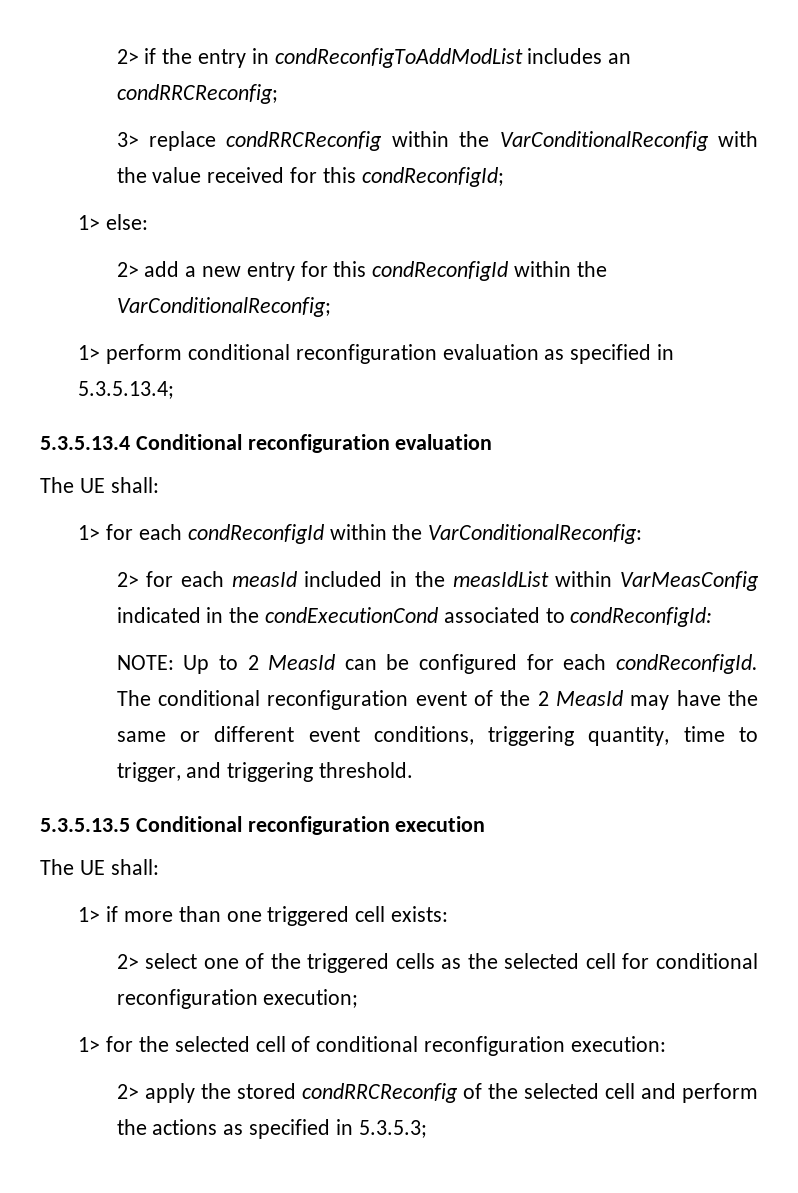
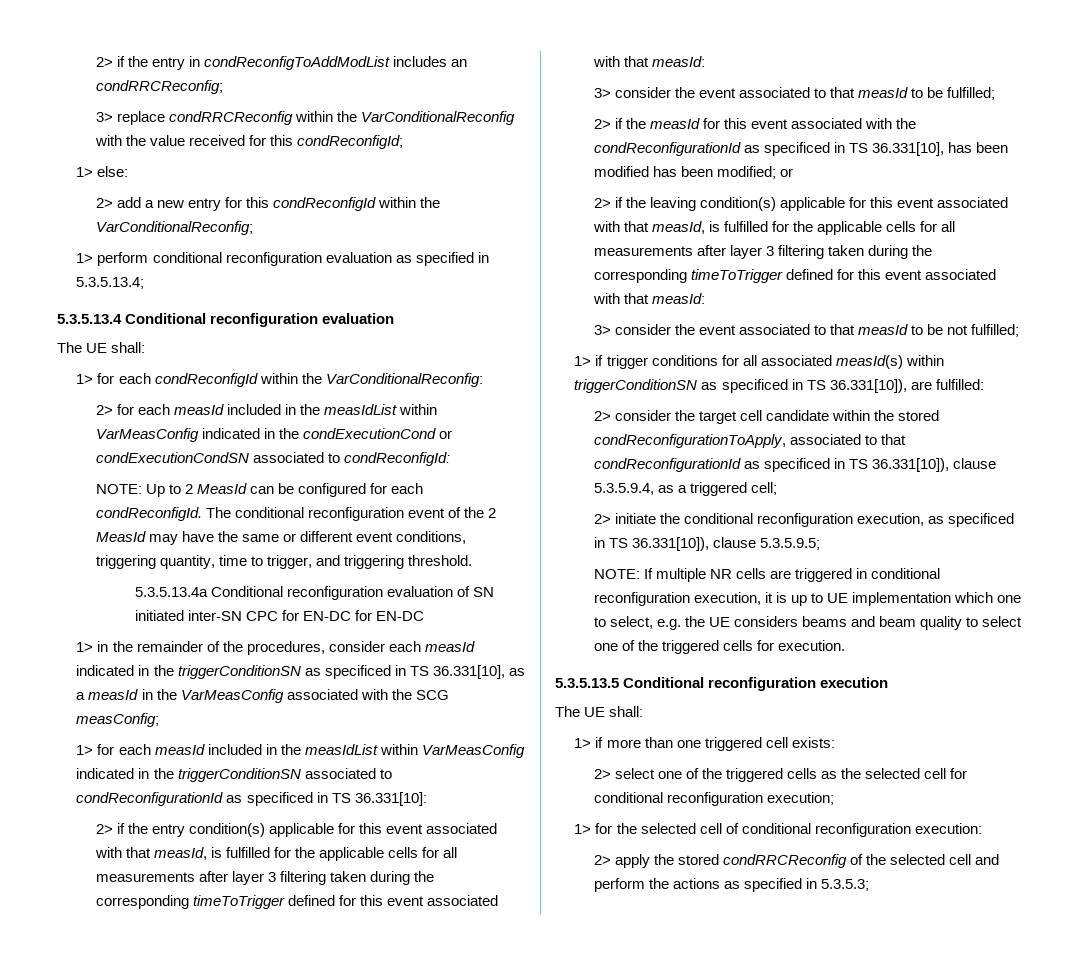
- 2> for each measId included in the measIdList within VarMeasConfig indicated in the condExecutionCond associated to condReconfigId:
+ 2> for each measId included in the measIdList within VarMeasConfig indicated in the condExecutionCond or condExecutionCondSN associated to condReconfigId:
+ 5.3.5.13.4a Conditional reconfiguration evaluation of SN initiated inter-SN CPC for EN-DC for EN-DC
+ 1> in the remainder of the procedures, consider each measId indicated in the triggerConditionSN as specificed in TS 36.331[10], as a measId in the VarMeasConfig associated with the SCG measConfig;
+ 1> for each measId included in the measIdList within VarMeasConfig indicated in the triggerConditionSN associated to condReconfigurationId as specificed in TS 36.331[10]:
+ 2> if the entry condition(s) applicable for this event associated with that measId, is fulfilled for the applicable cells for all measurements after layer 3 filtering taken during the corresponding timeToTrigger defined for this event associated with that measId:
+ 3> consider the event associated to that measId to be fulfilled;
+ 2> if the measId for this event associated with the condReconfigurationId as specificed in TS 36.331[10], has been modified has been modified; or
+ 2> if the leaving condition(s) applicable for this event associated with that measId, is fulfilled for the applicable cells for all measurements after layer 3 filtering taken during the corresponding timeToTrigger defined for this event associated with that measId:
+ 3> consider the event associated to that measId to be not fulfilled;
+ 1> if trigger conditions for all associated measId(s) within triggerConditionSN as specificed in TS 36.331[10]), are fulfilled:
+ 2> consider the target cell candidate within the stored condReconfigurationToApply, associated to that condReconfigurationId as specificed in TS 36.331[10]), clause 5.3.5.9.4, as a triggered cell;
+ 2> initiate the conditional reconfiguration execution, as specificed in TS 36.331[10]), clause 5.3.5.9.5;
+ NOTE: If multiple NR cells are triggered in conditional reconfiguration execution, it is up to UE implementation which one to select, e.g. the UE considers beams and beam quality to select one of the triggered cells for execution.

